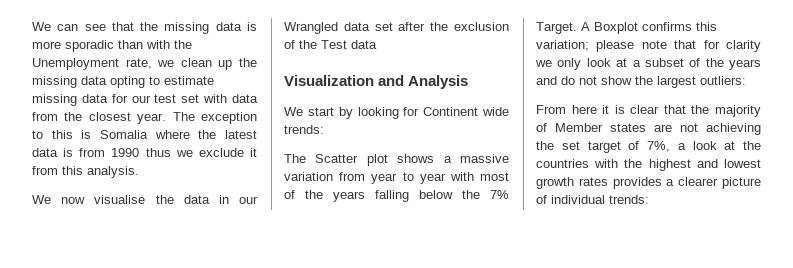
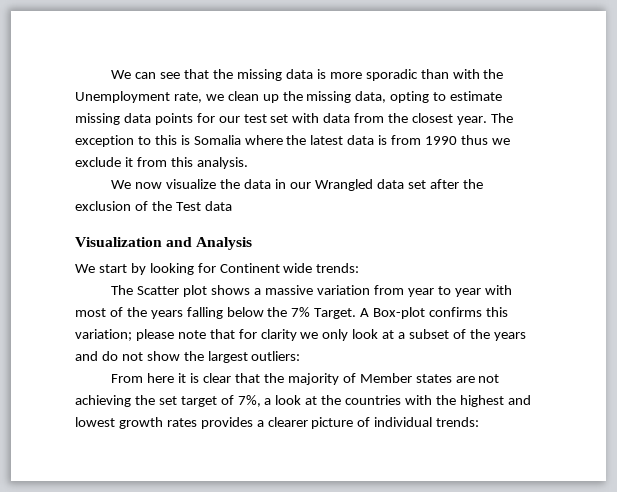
- We can see that the missing data is more sporadic than with the Unemployment rate, we clean up the missing data opting to estimate missing data for our test set with data from the closest year.
+ We can see that the missing data is more sporadic than with the Unemployment rate, we clean up the missing data, opting to estimate missing data points for our test set with data from the closest year.
- We now visualise the data in our Wrangled data set after the exclusion of the Test data
+ We now visualize the data in our Wrangled data set after the exclusion of the Test data
- A Boxplot confirms this variation; please note that for clarity we only look at a subset of the years and do not show the largest outliers:
+ A Box-plot confirms this variation; please note that for clarity we only look at a subset of the years and do not show the largest outliers:

